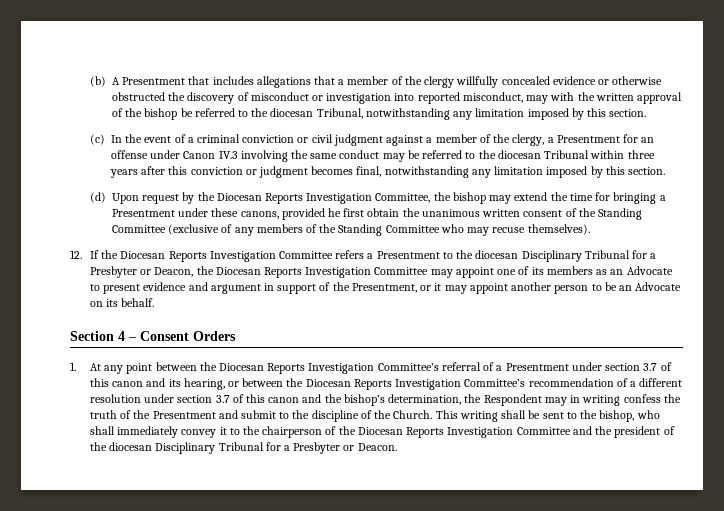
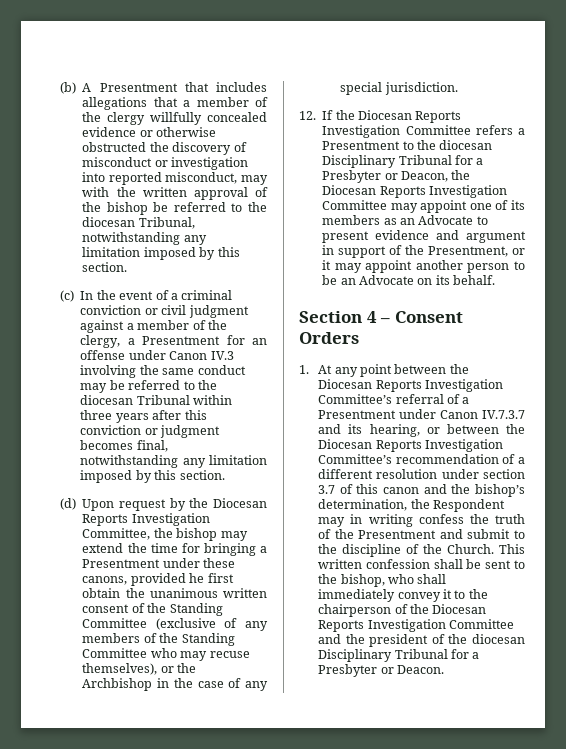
- (d) Upon request by the Diocesan Reports Investigation Committee, the bishop may extend the time for bringing a Presentment under these canons, provided he first obtain the unanimous written consent of the Standing Committee (exclusive of any members of the Standing Committee who may recuse themselves).
+ (d) Upon request by the Diocesan Reports Investigation Committee, the bishop may extend the time for bringing a Presentment under these canons, provided he first obtain the unanimous written consent of the Standing Committee (exclusive of any members of the Standing Committee who may recuse themselves), or the Archbishop in the case of any special jurisdiction.
- 1. At any point between the Diocesan Reports Investigation Committee’s referral of a Presentment under section 3.7 of this canon and its hearing, or between the Diocesan Reports Investigation Committee’s recommendation of a different resolution under section 3.7 of this canon and the bishop’s determination, the Respondent may in writing confess the truth of the Presentment and submit to the discipline of the Church.
+ 1. At any point between the Diocesan Reports Investigation Committee’s referral of a Presentment under Canon IV.7.3.7 and its hearing, or between the Diocesan Reports Investigation Committee’s recommendation of a different resolution under section 3.7 of this canon and the bishop’s determination, the Respondent may in writing confess the truth of the Presentment and submit to the discipline of the Church.
- This writing shall be sent to the bishop, who shall immediately convey it to the chairperson of the Diocesan Reports Investigation Committee and the president of the diocesan Disciplinary Tribunal for a Presbyter or Deacon.
+ This written confession shall be sent to the bishop, who shall immediately convey it to the chairperson of the Diocesan Reports Investigation Committee and the president of the diocesan Disciplinary Tribunal for a Presbyter or Deacon.

